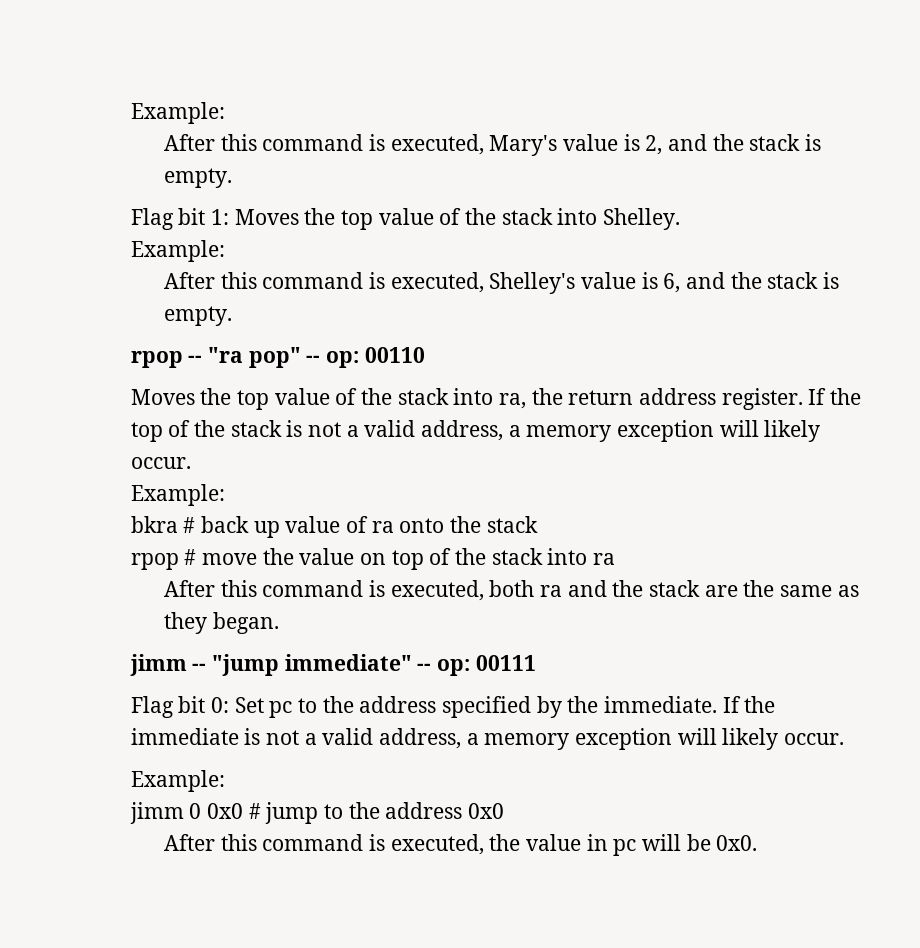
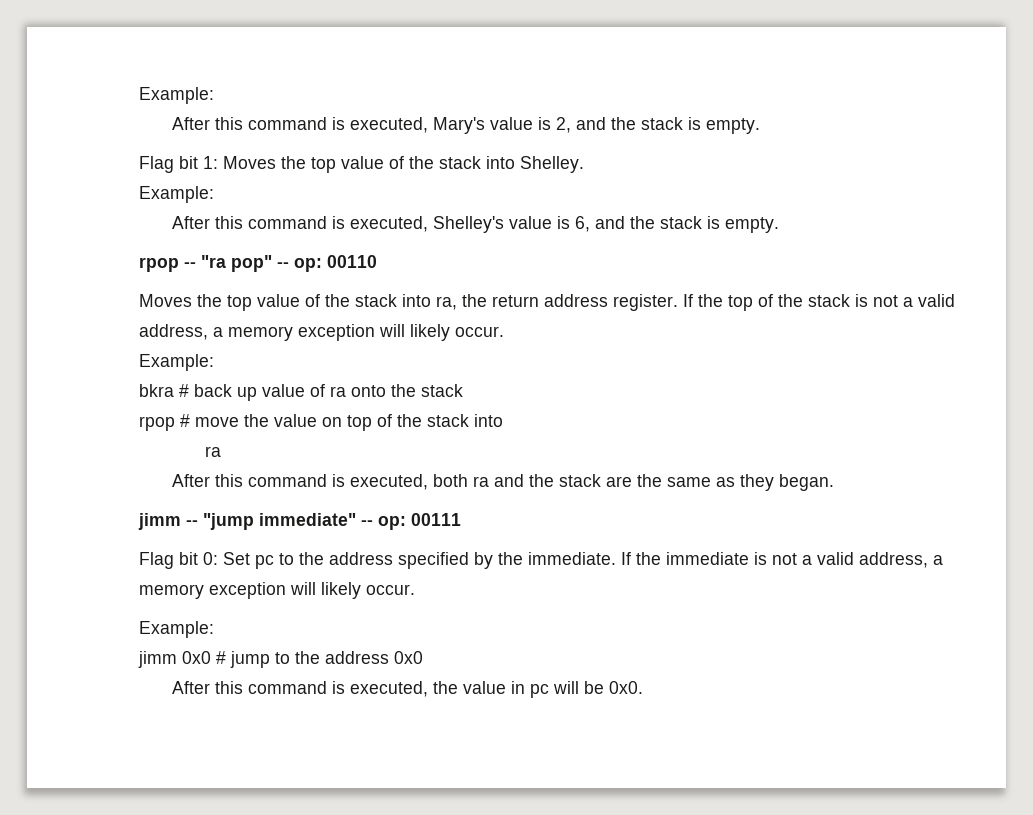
- rpop # move the value on top of the stack into ra
+ rpop # move the value on top of the stack into
+ ra
- jimm 0 0x0 # jump to the address 0x0
+ jimm 0x0 # jump to the address 0x0

